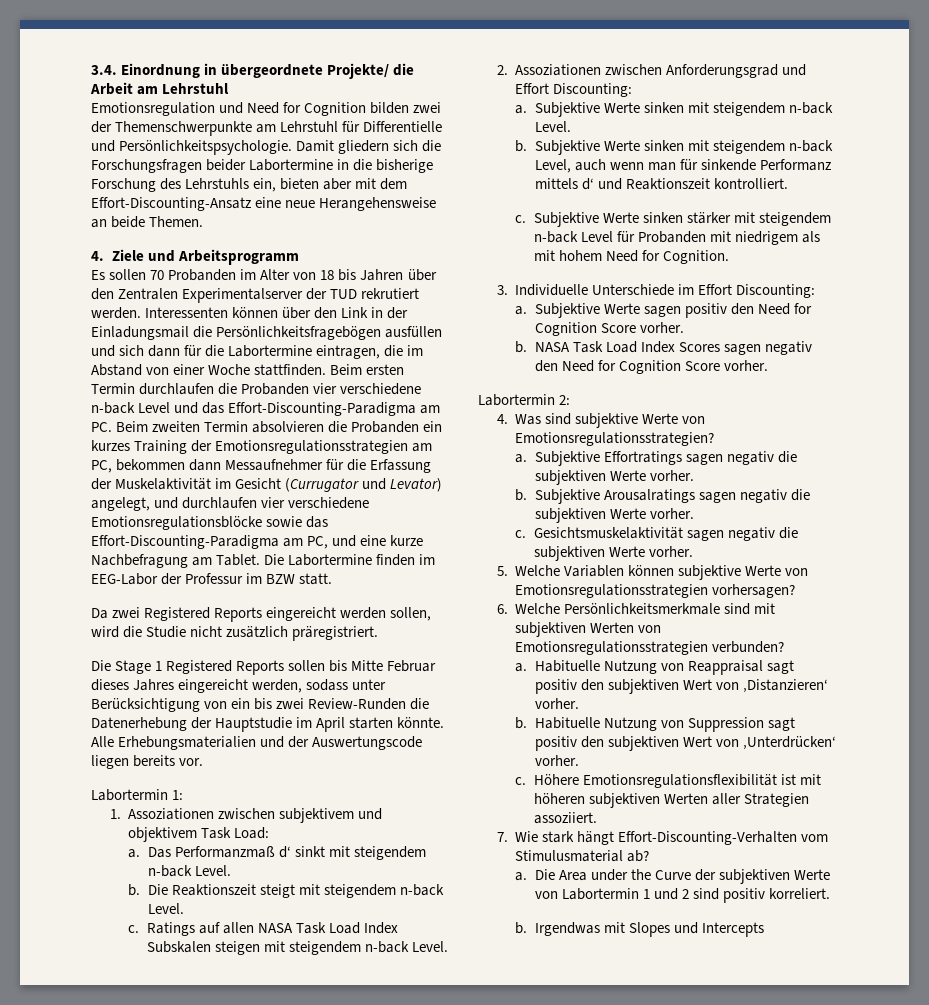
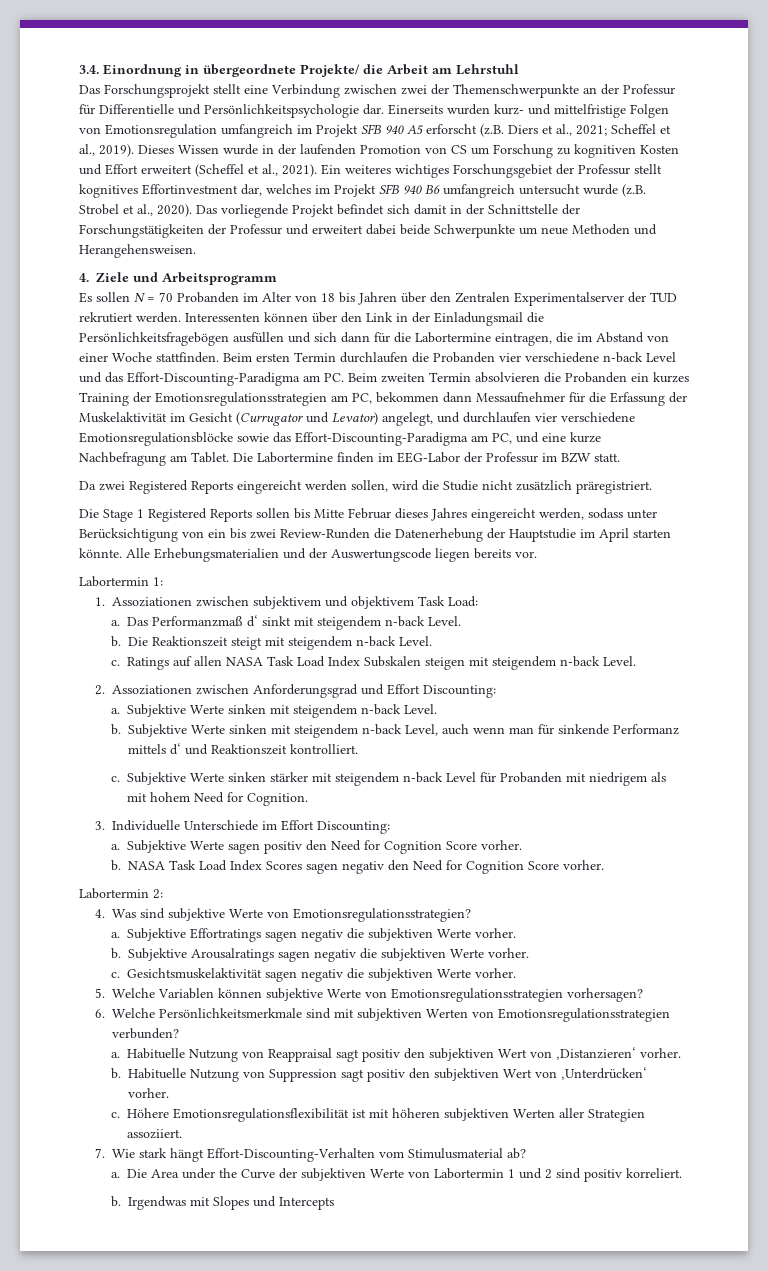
- Emotionsregulation und Need for Cognition bilden zwei der Themenschwerpunkte am Lehrstuhl für Differentielle und Persönlichkeitspsychologie. Damit gliedern sich die Forschungsfragen beider Labortermine in die bisherige Forschung des Lehrstuhls ein, bieten aber mit dem Effort-Discounting-Ansatz eine neue Herangehensweise an beide Themen.
+ Das Forschungsprojekt stellt eine Verbindung zwischen zwei der Themenschwerpunkte an der Professur für Differentielle und Persönlichkeitspsychologie dar. Einerseits wurden kurz- und mittelfristige Folgen von Emotionsregulation umfangreich im Projekt SFB 940 A5 erforscht (z.B. Diers et al., 2021; Scheffel et al., 2019). Dieses Wissen wurde in der laufenden Promotion von CS um Forschung zu kognitiven Kosten und Effort erweitert (Scheffel et al., 2021). Ein weiteres wichtiges Forschungsgebiet der Professur stellt kognitives Effortinvestment dar, welches im Projekt SFB 940 B6 umfangreich untersucht wurde (z.B. Strobel et al., 2020). Das vorliegende Projekt befindet sich damit in der Schnittstelle der Forschungstätigkeiten der Professur und erweitert dabei beide Schwerpunkte um neue Methoden und Herangehensweisen.
- Es sollen 70 Probanden im Alter von 18 bis Jahren über den Zentralen Experimentalserver der TUD rekrutiert werden.
+ Es sollen N = 70 Probanden im Alter von 18 bis Jahren über den Zentralen Experimentalserver der TUD rekrutiert werden.

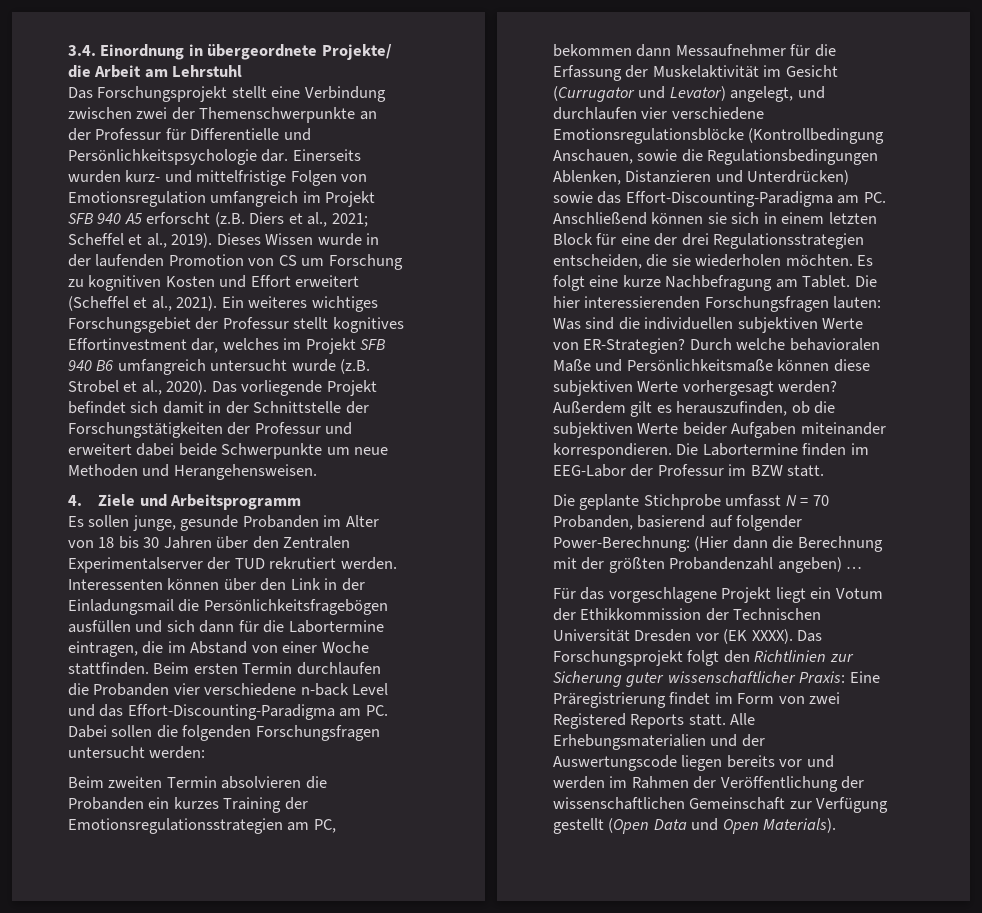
- Es sollen N = 70 Probanden im Alter von 18 bis Jahren über den Zentralen Experimentalserver der TUD rekrutiert werden.
+ Es sollen junge, gesunde Probanden im Alter von 18 bis 30 Jahren über den Zentralen Experimentalserver der TUD rekrutiert werden.
- Beim ersten Termin durchlaufen die Probanden vier verschiedene n-back Level und das Effort-Discounting-Paradigma am PC. Beim zweiten Termin absolvieren die Probanden ein kurzes Training der Emotionsregulationsstrategien am PC, bekommen dann Messaufnehmer für die Erfassung der Muskelaktivität im Gesicht (Currugator und Levator) angelegt, und durchlaufen vier verschiedene Emotionsregulationsblöcke sowie das Effort-Discounting-Paradigma am PC, und eine kurze Nachbefragung am Tablet.
+ Beim ersten Termin durchlaufen die Probanden vier verschiedene n-back Level und das Effort-Discounting-Paradigma am PC. Dabei sollen die folgenden Forschungsfragen untersucht werden:
+ Beim zweiten Termin absolvieren die Probanden ein kurzes Training der Emotionsregulationsstrategien am PC, bekommen dann Messaufnehmer für die Erfassung der Muskelaktivität im Gesicht (Currugator und Levator) angelegt, und durchlaufen vier verschiedene Emotionsregulationsblöcke (Kontrollbedingung Anschauen, sowie die Regulationsbedingungen Ablenken, Distanzieren und Unterdrücken) sowie das Effort-Discounting-Paradigma am PC. Anschließend können sie sich in einem letzten Block für eine der drei Regulationsstrategien entscheiden, die sie wiederholen möchten. Es folgt eine kurze Nachbefragung am Tablet.
- Die Labortermine finden im EEG-Labor der Professur im BZW statt.
+ Die hier interessierenden Forschungsfragen lauten: Was sind die individuellen subjektiven Werte von ER-Strategien? Durch welche behavioralen Maße und Persönlichkeitsmaße können diese subjektiven Werte vorhergesagt werden? Außerdem gilt es herauszufinden, ob die subjektiven Werte beider Aufgaben miteinander korrespondieren. Die Labortermine finden im EEG-Labor der Professur im BZW statt.
- Da zwei Registered Reports eingereicht werden sollen, wird die Studie nicht zusätzlich präregistriert.
- Die Stage 1 Registered Reports sollen bis Mitte Februar dieses Jahres eingereicht werden, sodass unter Berücksichtigung von ein bis zwei Review-Runden die Datenerhebung der Hauptstudie im April starten könnte.
+ Die geplante Stichprobe umfasst N = 70 Probanden, basierend auf folgender Power-Berechnung: (Hier dann die Berechnung mit der größten Probandenzahl angeben) …
+ Für das vorgeschlagene Projekt liegt ein Votum der Ethikkommission der Technischen Universität Dresden vor (EK XXXX). Das Forschungsprojekt folgt den Richtlinien zur Sicherung guter wissenschaftlicher Praxis: Eine Präregistrierung findet im Form von zwei Registered Reports statt.
- Alle Erhebungsmaterialien und der Auswertungscode liegen bereits vor.
- Labortermin 1:
- 1. Assoziationen zwischen subjektivem und objektivem Task Load:
- a. Das Performanzmaß d‘ sinkt mit steigendem n-back Level.
- b. Die Reaktionszeit steigt mit steigendem n-back Level.
- c. Ratings auf allen NASA Task Load Index Subskalen steigen mit steigendem n-back Level.
- 2. Assoziationen zwischen Anforderungsgrad und Effort Discounting:
- a. Subjektive Werte sinken mit steigendem n-back Level.
- b. Subjektive Werte sinken mit steigendem n-back Level, auch wenn man für sinkende Performanz mittels d‘ und Reaktionszeit kontrolliert.
- c. Subjektive Werte sinken stärker mit steigendem n-back Level für Probanden mit niedrigem als mit hohem Need for Cognition.
- 3. Individuelle Unterschiede im Effort Discounting:
- a. Subjektive Werte sagen positiv den Need for Cognition Score vorher.
- b. NASA Task Load Index Scores sagen negativ den Need for Cognition Score vorher.
- Labortermin 2:
- 4. Was sind subjektive Werte von Emotionsregulationsstrategien?
- a. Subjektive Effortratings sagen negativ die subjektiven Werte vorher.
- b. Subjektive Arousalratings sagen negativ die subjektiven Werte vorher.
- c. Gesichtsmuskelaktivität sagen negativ die subjektiven Werte vorher.
- 5. Welche Variablen können subjektive Werte von Emotionsregulationsstrategien vorhersagen?
- 6. Welche Persönlichkeitsmerkmale sind mit subjektiven Werten von Emotionsregulationsstrategien verbunden?
- a. Habituelle Nutzung von Reappraisal sagt positiv den subjektiven Wert von ‚Distanzieren‘ vorher.
- b. Habituelle Nutzung von Suppression sagt positiv den subjektiven Wert von ‚Unterdrücken‘ vorher.
- c. Höhere Emotionsregulationsflexibilität ist mit höheren subjektiven Werten aller Strategien assoziiert.
- 7. Wie stark hängt Effort-Discounting-Verhalten vom Stimulusmaterial ab?
- a. Die Area under the Curve der subjektiven Werte von Labortermin 1 und 2 sind positiv korreliert.
- b. Irgendwas mit Slopes und Intercepts
+ Alle Erhebungsmaterialien und der Auswertungscode liegen bereits vor und werden im Rahmen der Veröffentlichung der wissenschaftlichen Gemeinschaft zur Verfügung gestellt (Open Data und Open Materials).

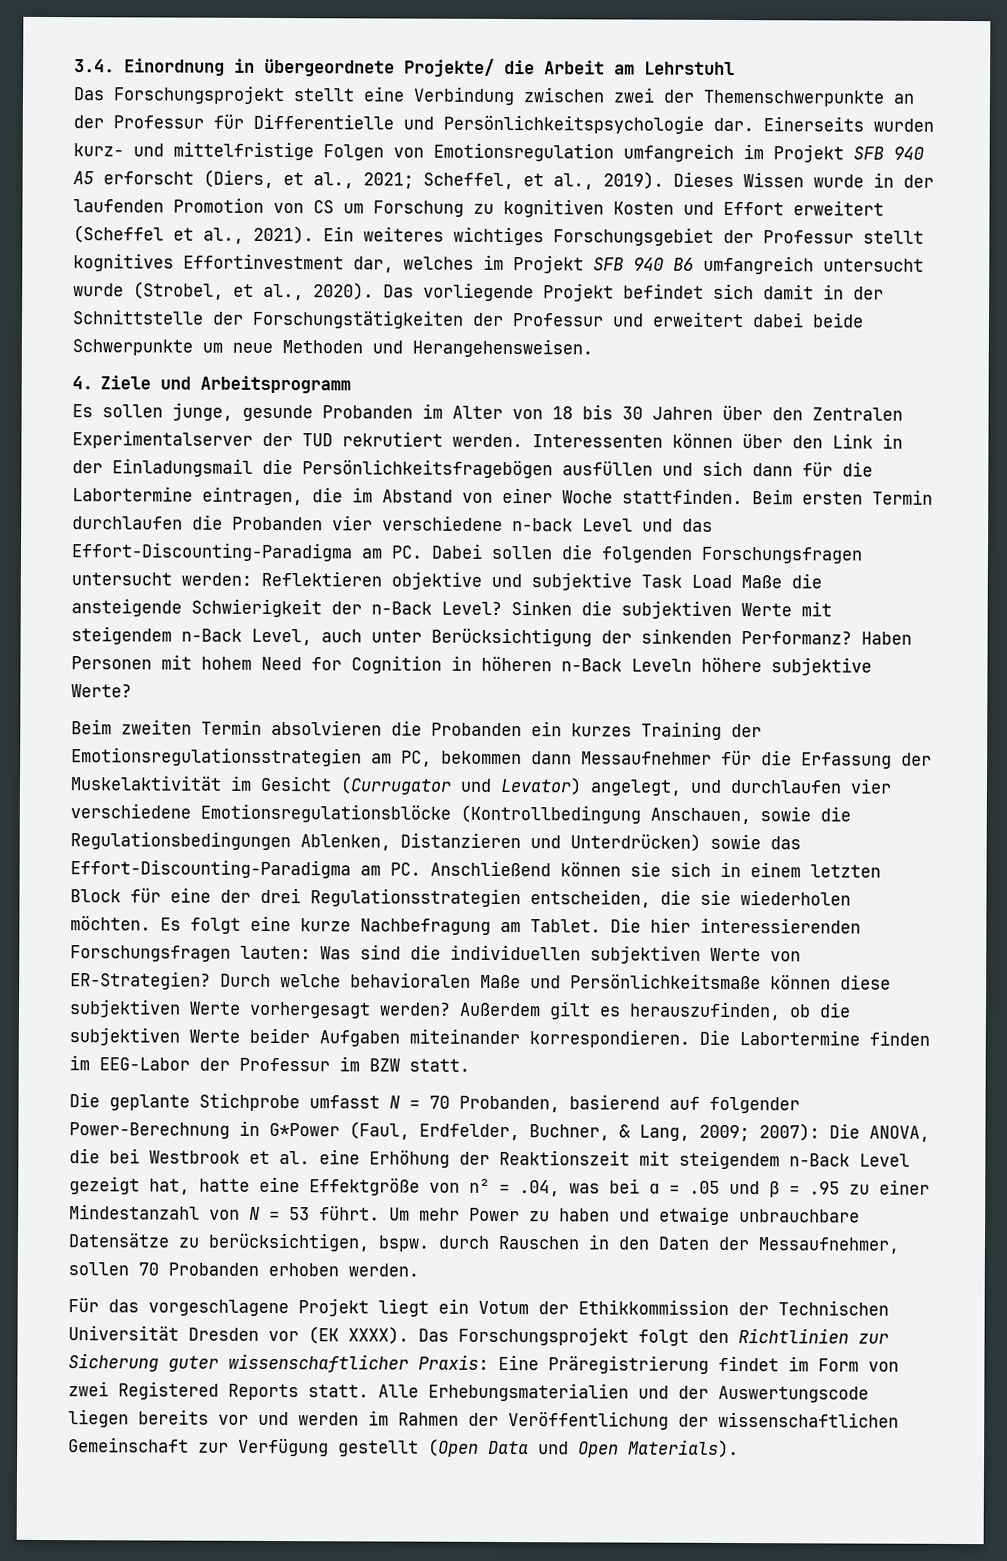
- Einerseits wurden kurz- und mittelfristige Folgen von Emotionsregulation umfangreich im Projekt SFB 940 A5 erforscht (z.B. Diers et al., 2021; Scheffel et al., 2019).
+ Einerseits wurden kurz- und mittelfristige Folgen von Emotionsregulation umfangreich im Projekt SFB 940 A5 erforscht (Diers, et al., 2021; Scheffel, et al., 2019).
- Ein weiteres wichtiges Forschungsgebiet der Professur stellt kognitives Effortinvestment dar, welches im Projekt SFB 940 B6 umfangreich untersucht wurde (z.B. Strobel et al., 2020).
+ Ein weiteres wichtiges Forschungsgebiet der Professur stellt kognitives Effortinvestment dar, welches im Projekt SFB 940 B6 umfangreich untersucht wurde (Strobel, et al., 2020).
- Beim ersten Termin durchlaufen die Probanden vier verschiedene n-back Level und das Effort-Discounting-Paradigma am PC. Dabei sollen die folgenden Forschungsfragen untersucht werden:
+ Beim ersten Termin durchlaufen die Probanden vier verschiedene n-back Level und das Effort-Discounting-Paradigma am PC. Dabei sollen die folgenden Forschungsfragen untersucht werden: Reflektieren objektive und subjektive Task Load Maße die ansteigende Schwierigkeit der n-Back Level? Sinken die subjektiven Werte mit steigendem n-Back Level, auch unter Berücksichtigung der sinkenden Performanz? Haben Personen mit hohem Need for Cognition in höheren n-Back Leveln höhere subjektive Werte?
- Die geplante Stichprobe umfasst N = 70 Probanden, basierend auf folgender Power-Berechnung: (Hier dann die Berechnung mit der größten Probandenzahl angeben) …
+ Die geplante Stichprobe umfasst N = 70 Probanden, basierend auf folgender Power-Berechnung in G*Power (Faul, Erdfelder, Buchner, & Lang, 2009; 2007): Die ANOVA, die bei Westbrook et al. eine Erhöhung der Reaktionszeit mit steigendem n-Back Level gezeigt hat, hatte eine Effektgröße von η² = .04, was bei α = .05 und β = .95 zu einer Mindestanzahl von N = 53 führt. Um mehr Power zu haben und etwaige unbrauchbare Datensätze zu berücksichtigen, bspw. durch Rauschen in den Daten der Messaufnehmer, sollen 70 Probanden erhoben werden.

